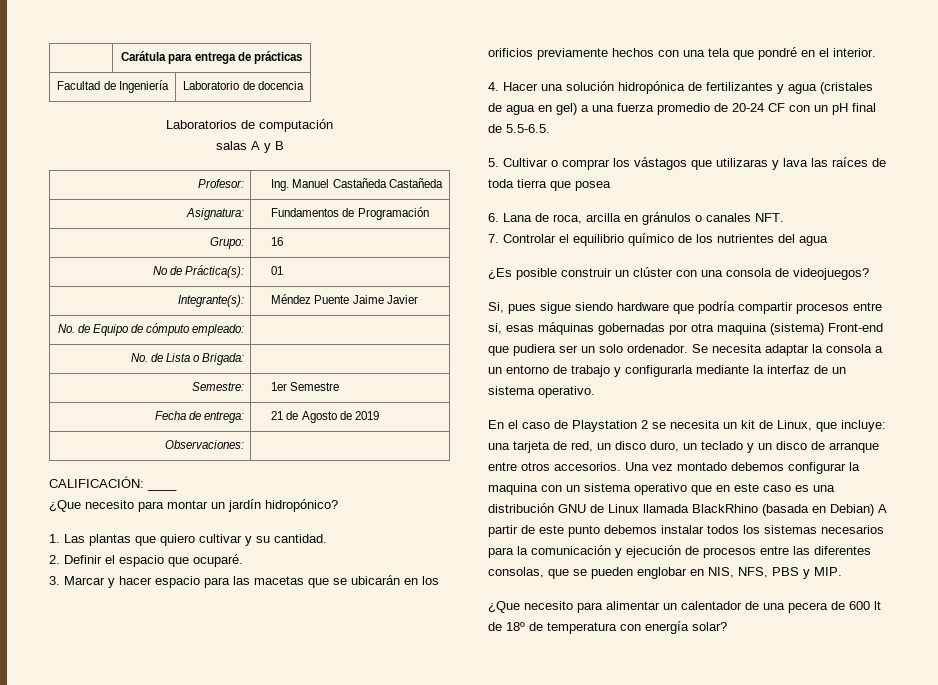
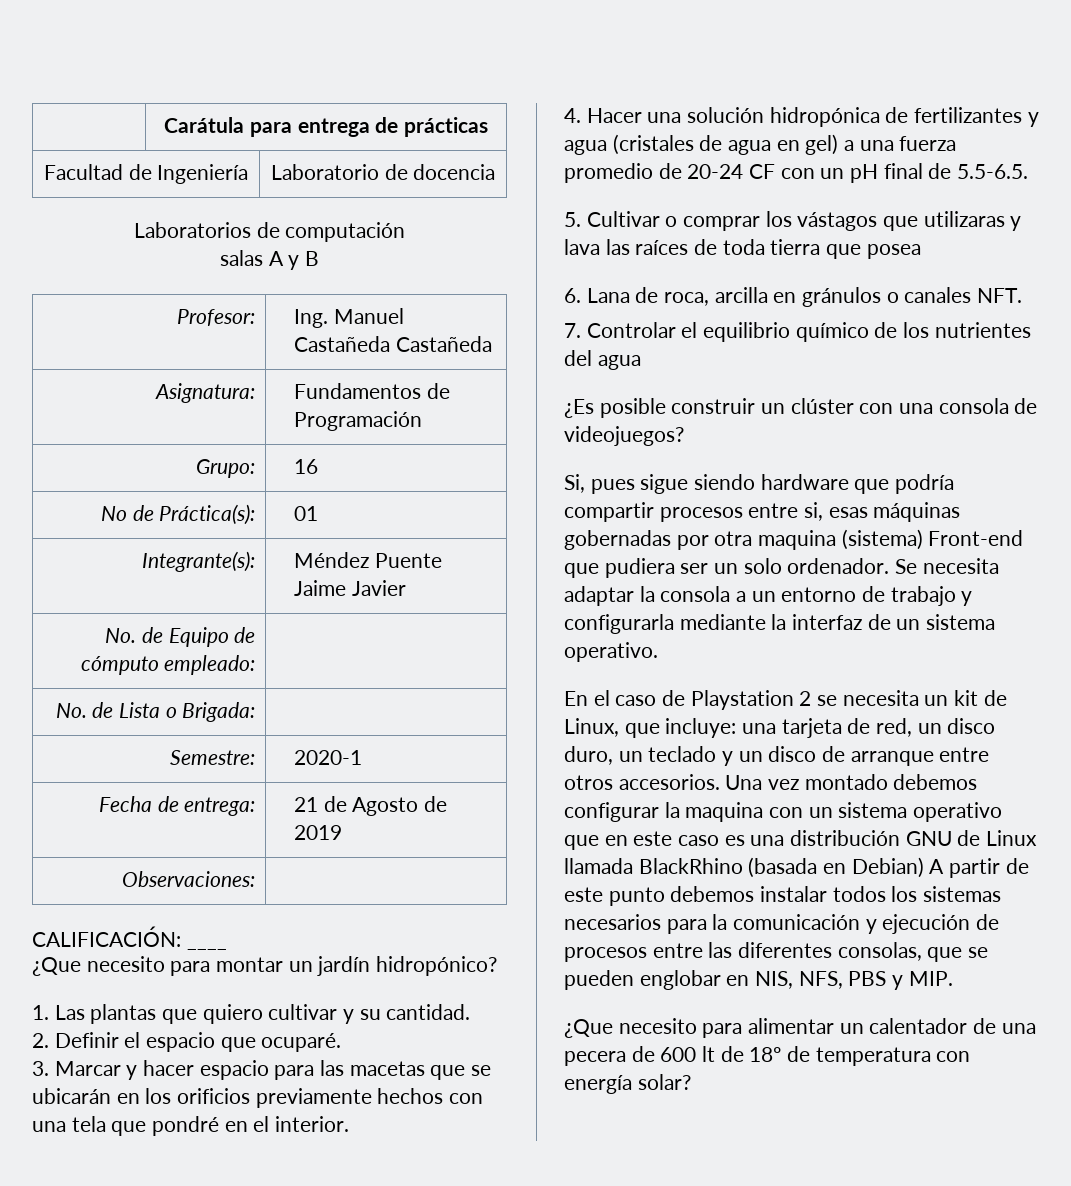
- Semestre: | 1er Semestre
+ Semestre: | 2020-1

